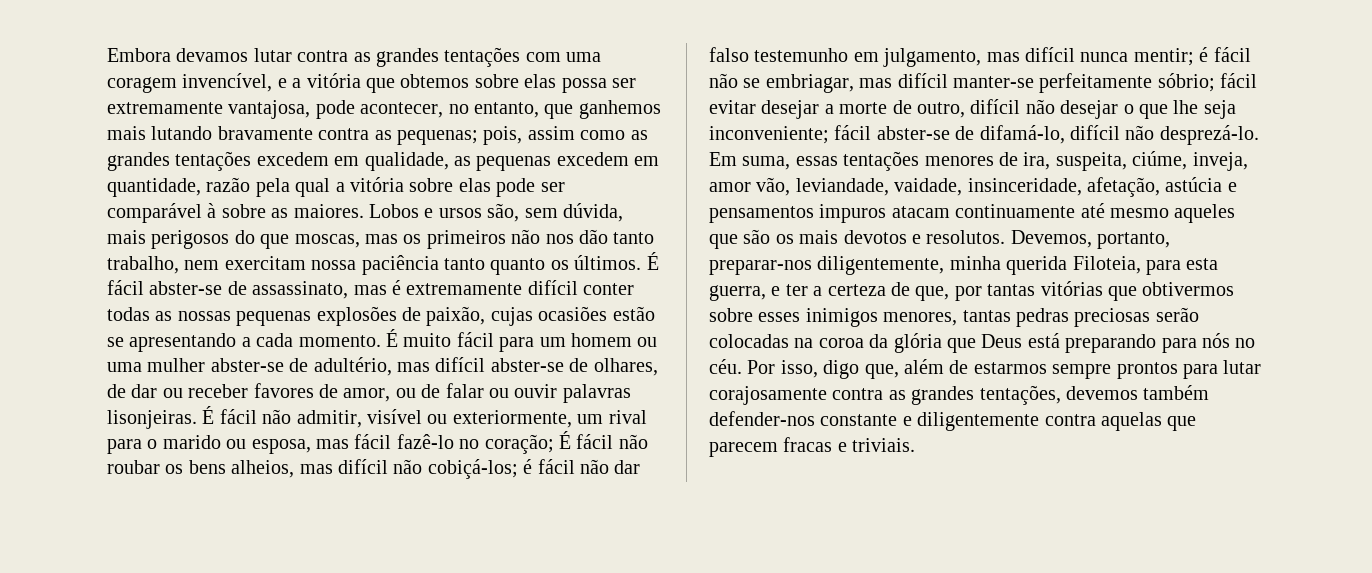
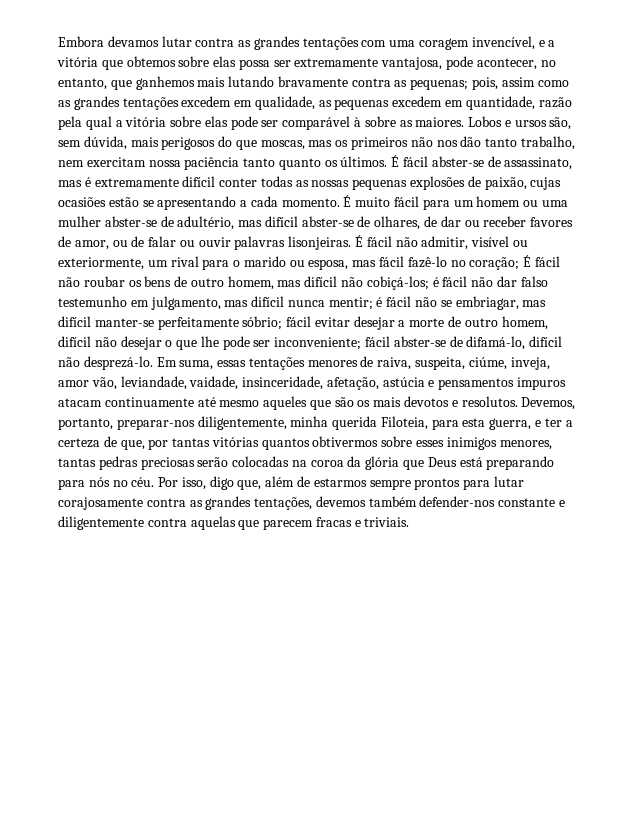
- É fácil não roubar os bens alheios, mas difícil não cobiçá-los;
+ É fácil não roubar os bens de outro homem, mas difícil não cobiçá-los;
- fácil evitar desejar a morte de outro, difícil não desejar o que lhe seja inconveniente;
+ fácil evitar desejar a morte de outro homem, difícil não desejar o que lhe pode ser inconveniente;
- Em suma, essas tentações menores de ira, suspeita, ciúme, inveja, amor vão, leviandade, vaidade, insinceridade, afetação, astúcia e pensamentos impuros atacam continuamente até mesmo aqueles que são os mais devotos e resolutos.
+ Em suma, essas tentações menores de raiva, suspeita, ciúme, inveja, amor vão, leviandade, vaidade, insinceridade, afetação, astúcia e pensamentos impuros atacam continuamente até mesmo aqueles que são os mais devotos e resolutos.
- Devemos, portanto, preparar-nos diligentemente, minha querida Filoteia, para esta guerra, e ter a certeza de que, por tantas vitórias que obtivermos sobre esses inimigos menores, tantas pedras preciosas serão colocadas na coroa da glória que Deus está preparando para nós no céu.
+ Devemos, portanto, preparar-nos diligentemente, minha querida Filoteia, para esta guerra, e ter a certeza de que, por tantas vitórias quantos obtivermos sobre esses inimigos menores, tantas pedras preciosas serão colocadas na coroa da glória que Deus está preparando para nós no céu.

